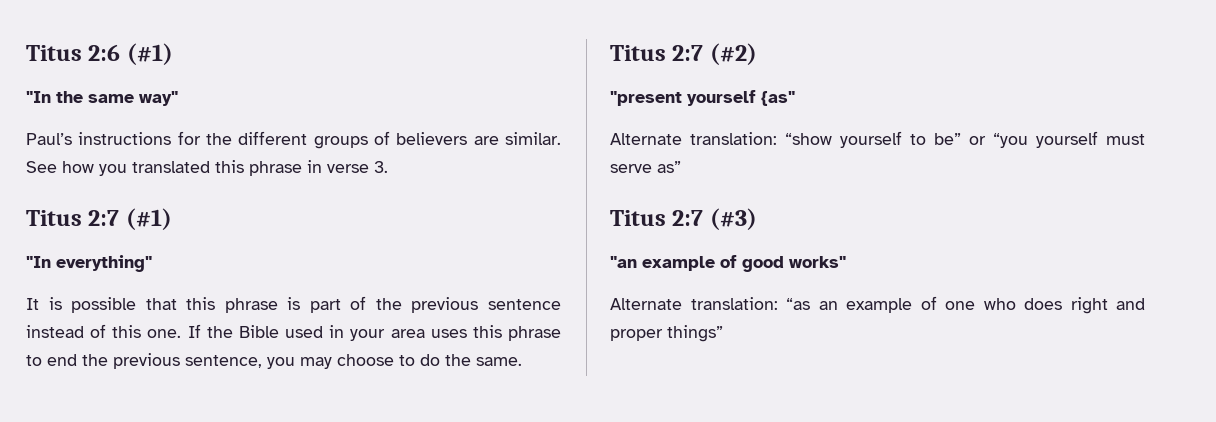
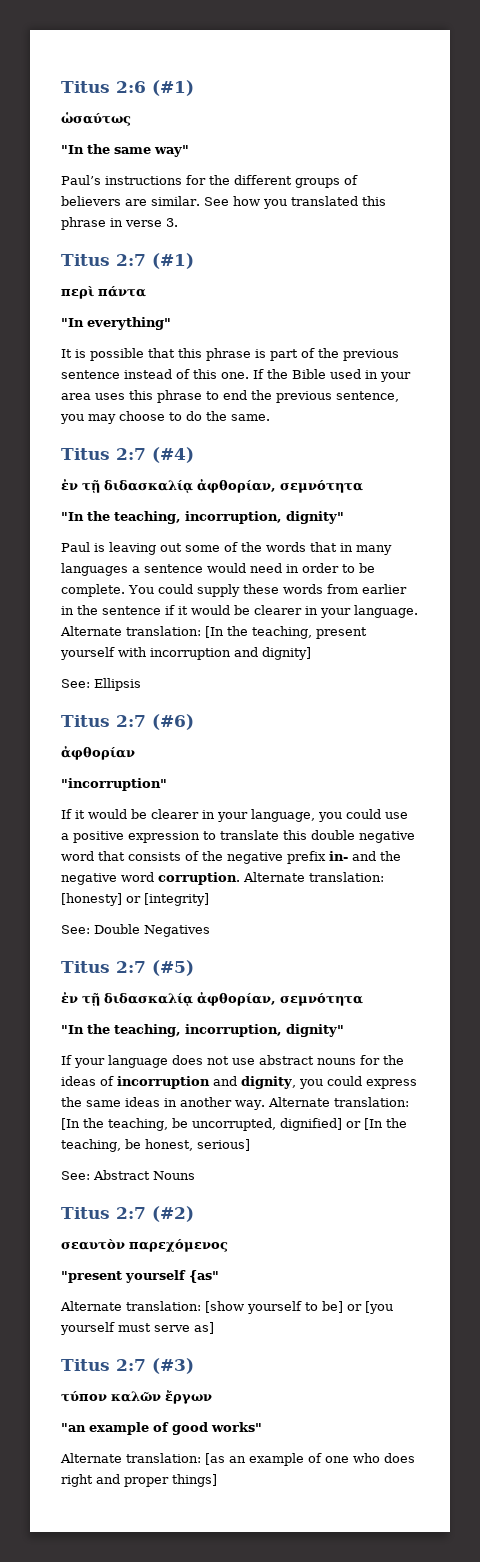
+ ὡσαύτως
+ περὶ πάντα
+ Titus 2:7 (#4)
+ ἐν τῇ διδασκαλίᾳ ἀφθορίαν, σεμνότητα
+ "In the teaching, incorruption, dignity"
+ Paul is leaving out some of the words that in many languages a sentence would need in order to be complete. You could supply these words from earlier in the sentence if it would be clearer in your language. Alternate translation: [In the teaching, present yourself with incorruption and dignity]
+ See: Ellipsis
+ Titus 2:7 (#6)
+ ἀφθορίαν
+ "incorruption"
+ If it would be clearer in your language, you could use a positive expression to translate this double negative word that consists of the negative prefix in- and the negative word corruption. Alternate translation: [honesty] or [integrity]
+ See: Double Negatives
+ Titus 2:7 (#5)
+ ἐν τῇ διδασκαλίᾳ ἀφθορίαν, σεμνότητα
+ "In the teaching, incorruption, dignity"
+ If your language does not use abstract nouns for the ideas of incorruption and dignity, you could express the same ideas in another way. Alternate translation: [In the teaching, be uncorrupted, dignified] or [In the teaching, be honest, serious]
+ See: Abstract Nouns
+ σεαυτὸν παρεχόμενος
- Alternate translation: “show yourself to be” or “you yourself must serve as”
+ Alternate translation: [show yourself to be] or [you yourself must serve as]
+ τύπον καλῶν ἔργων
- Alternate translation: “as an example of one who does right and proper things”
+ Alternate translation: [as an example of one who does right and proper things]

